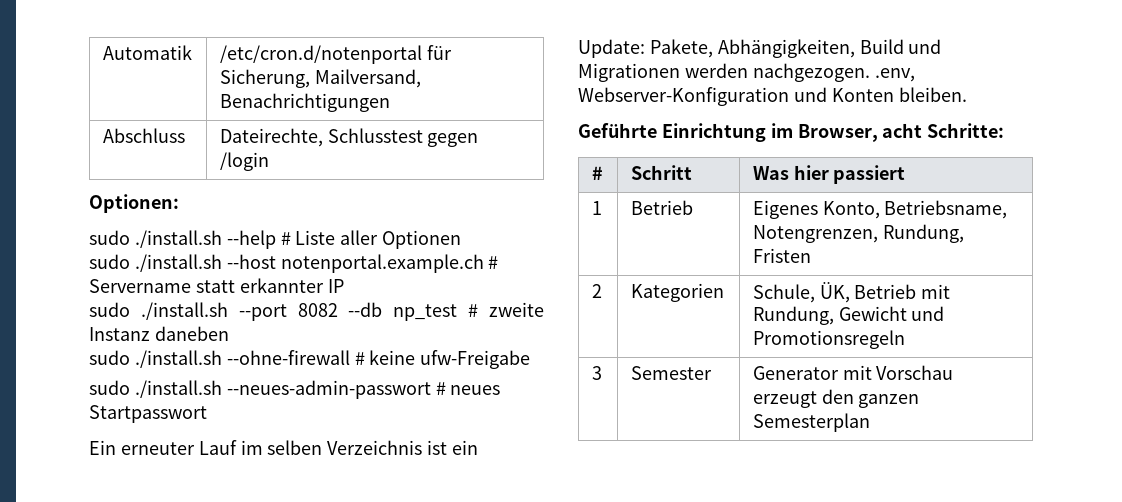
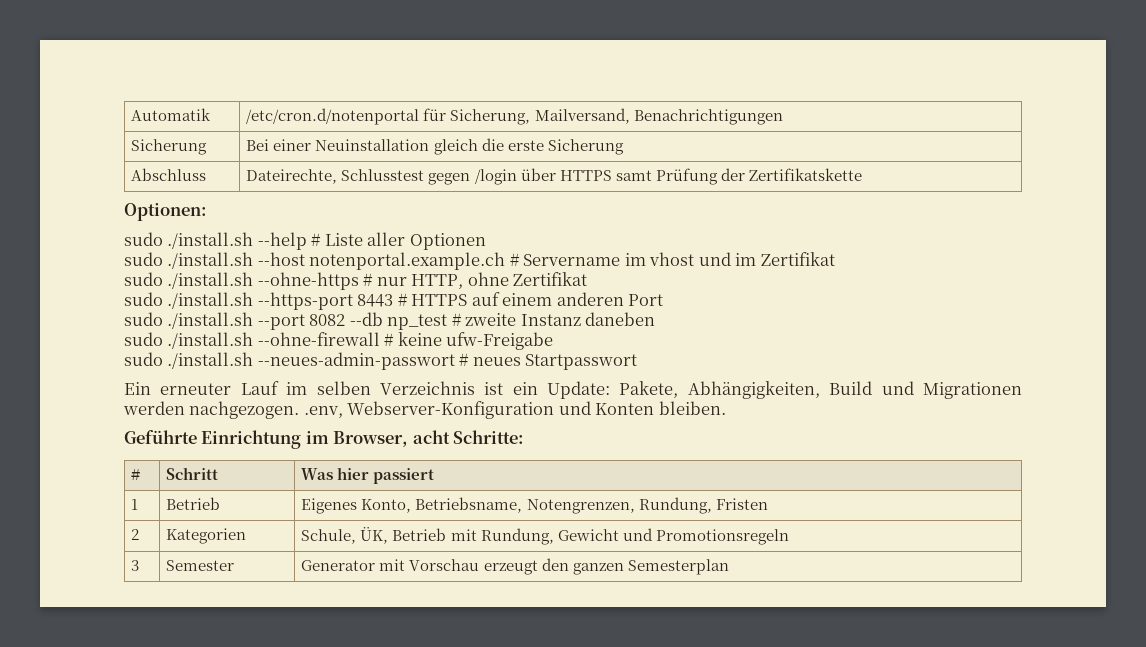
+ Sicherung | Bei einer Neuinstallation gleich die erste Sicherung
- Abschluss | Dateirechte, Schlusstest gegen /login
+ Abschluss | Dateirechte, Schlusstest gegen /login über HTTPS samt Prüfung der Zertifikatskette
- sudo ./install.sh --host notenportal.example.ch # Servername statt erkannter IP
+ sudo ./install.sh --host notenportal.example.ch # Servername im vhost und im Zertifikat
+ sudo ./install.sh --ohne-https # nur HTTP, ohne Zertifikat
+ sudo ./install.sh --https-port 8443 # HTTPS auf einem anderen Port

